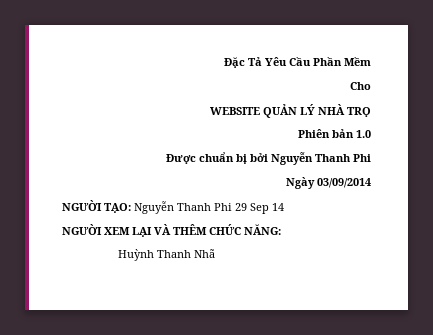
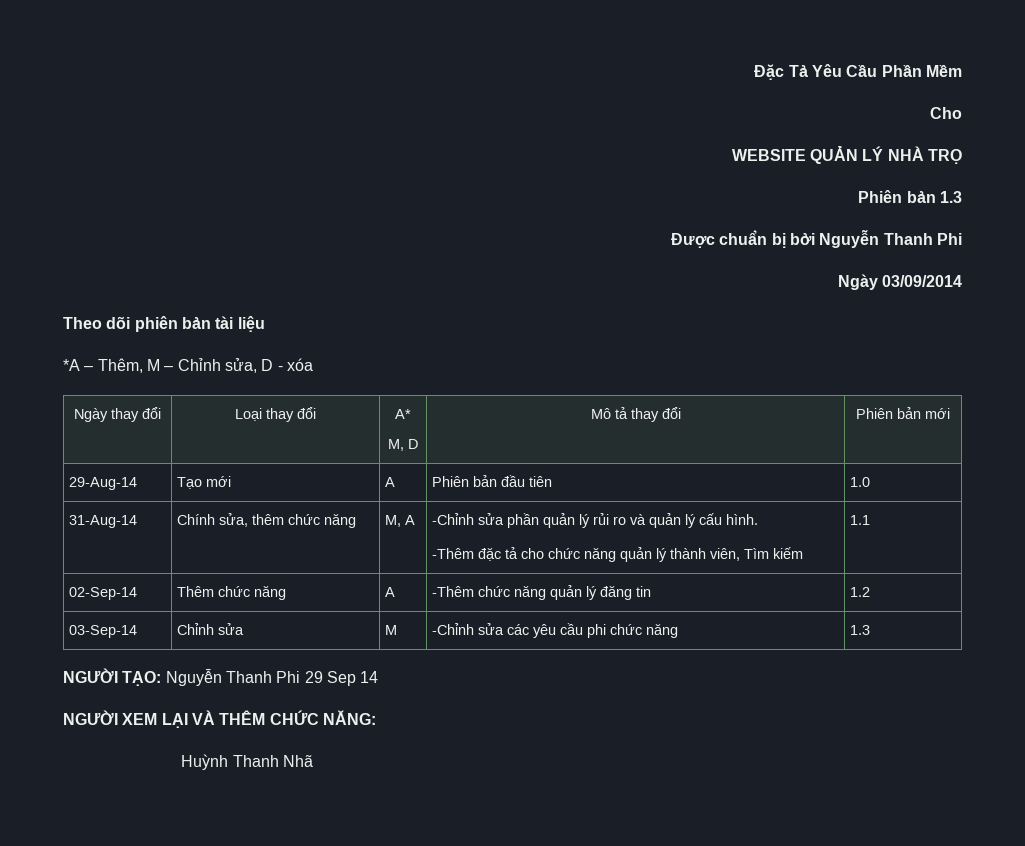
- Phiên bản 1.0
+ Phiên bản 1.3
+ Theo dõi phiên bản tài liệu
+ *A – Thêm, M – Chỉnh sửa, D - xóa
+ Ngày thay đổi | Loại thay đổi | A*
+ M, D | Mô tả thay đổi | Phiên bản mới
+ 29-Aug-14 | Tạo mới | A | Phiên bản đầu tiên | 1.0
+ 31-Aug-14 | Chính sửa, thêm chức năng | M, A | -Chỉnh sửa phần quản lý rủi ro và quản lý cấu hình.
+ -Thêm đặc tả cho chức năng quản lý thành viên, Tìm kiếm | 1.1
+ 02-Sep-14 | Thêm chức năng | A | -Thêm chức năng quản lý đăng tin | 1.2
+ 03-Sep-14 | Chỉnh sửa | M | -Chỉnh sửa các yêu cầu phi chức năng | 1.3

